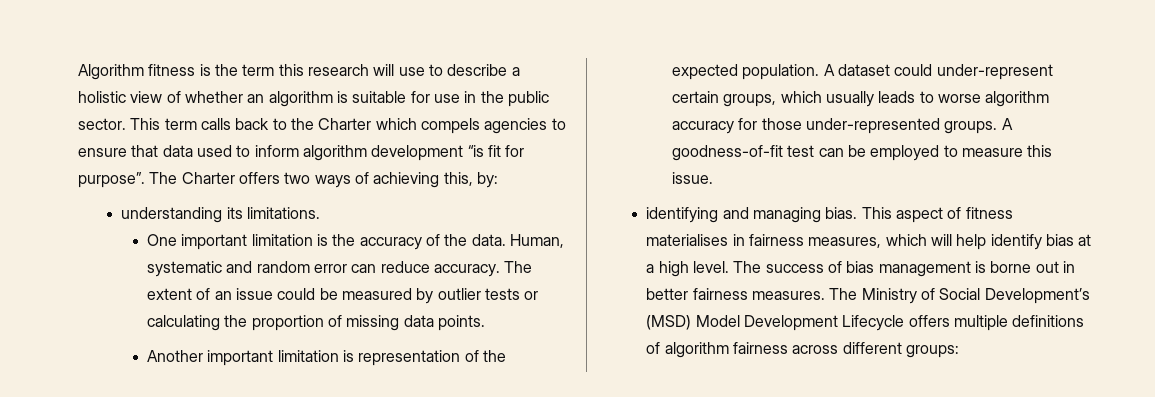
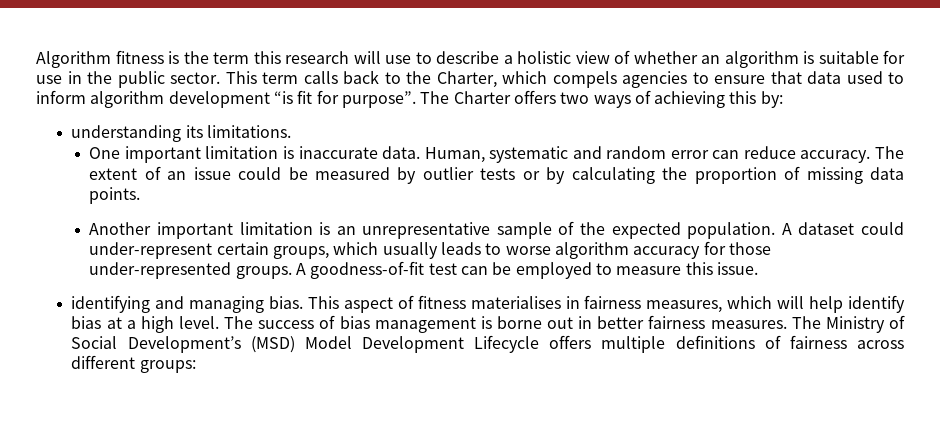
- This term calls back to the Charter which compels agencies to ensure that data used to inform algorithm development “is fit for purpose”.
+ This term calls back to the Charter, which compels agencies to ensure that data used to inform algorithm development “is fit for purpose”.
- The Charter offers two ways of achieving this, by:
+ The Charter offers two ways of achieving this by:
- One important limitation is the accuracy of the data.
+ One important limitation is inaccurate data.
- The extent of an issue could be measured by outlier tests or calculating the proportion of missing data points.
+ The extent of an issue could be measured by outlier tests or by calculating the proportion of missing data points.
- Another important limitation is representation of the expected population.
+ Another important limitation is an unrepresentative sample of the expected population.
- The Ministry of Social Development’s (MSD) Model Development Lifecycle offers multiple definitions of algorithm fairness across different groups:
+ The Ministry of Social Development’s (MSD) Model Development Lifecycle offers multiple definitions of fairness across different groups:

